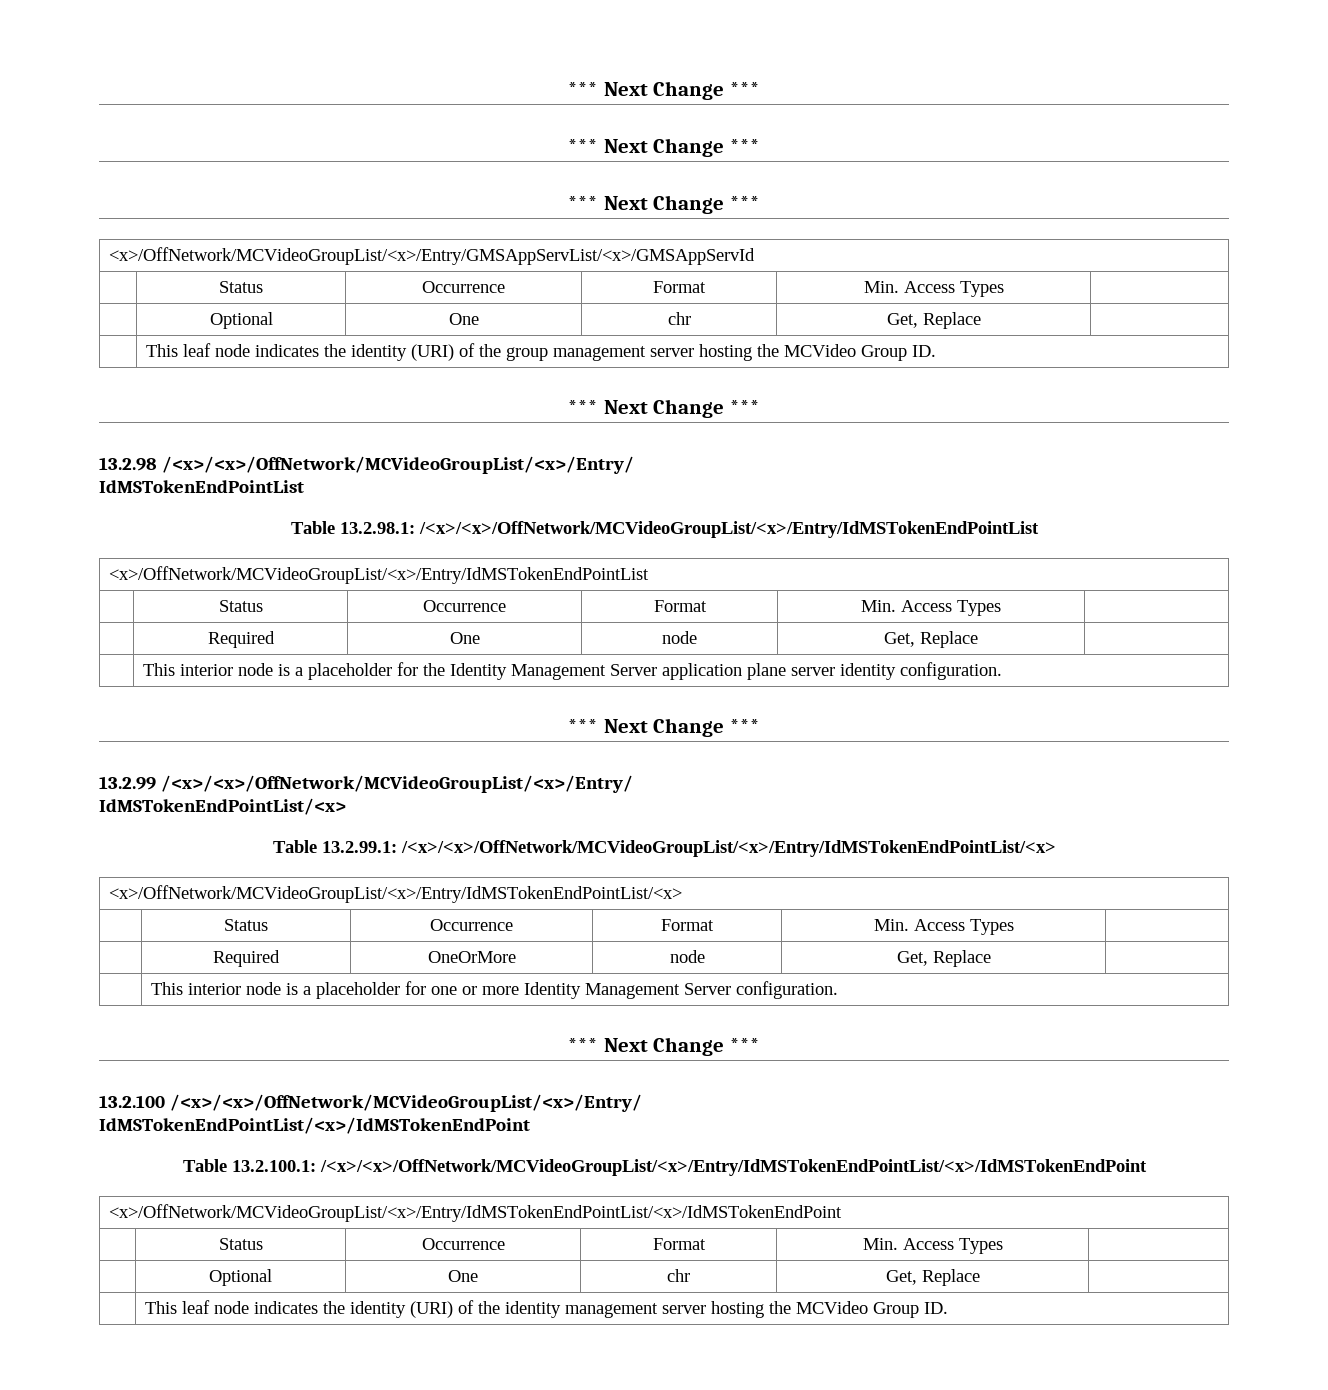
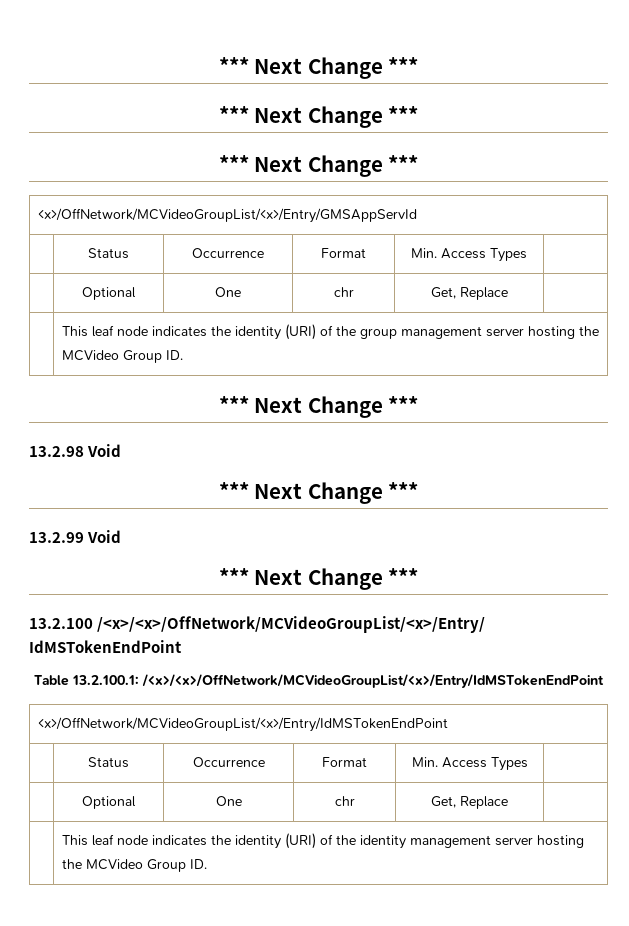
- <x>/OffNetwork/MCVideoGroupList/<x>/Entry/GMSAppServList/<x>/GMSAppServId
+ <x>/OffNetwork/MCVideoGroupList/<x>/Entry/GMSAppServId
- 13.2.98 /<x>/<x>/OffNetwork/MCVideoGroupList/<x>/Entry/
- IdMSTokenEndPointList
- Table 13.2.98.1: /<x>/<x>/OffNetwork/MCVideoGroupList/<x>/Entry/IdMSTokenEndPointList
- <x>/OffNetwork/MCVideoGroupList/<x>/Entry/IdMSTokenEndPointList
- | Status | Occurrence | Format | Min. Access Types |
- | Required | One | node | Get, Replace |
- | This interior node is a placeholder for the Identity Management Server application plane server identity configuration.
+ 13.2.98 Void
- 13.2.99 /<x>/<x>/OffNetwork/MCVideoGroupList/<x>/Entry/
- IdMSTokenEndPointList/<x>
- Table 13.2.99.1: /<x>/<x>/OffNetwork/MCVideoGroupList/<x>/Entry/IdMSTokenEndPointList/<x>
- <x>/OffNetwork/MCVideoGroupList/<x>/Entry/IdMSTokenEndPointList/<x>
- | Status | Occurrence | Format | Min. Access Types |
- | Required | OneOrMore | node | Get, Replace |
- | This interior node is a placeholder for one or more Identity Management Server configuration.
+ 13.2.99 Void
- IdMSTokenEndPointList/<x>/IdMSTokenEndPoint
+ IdMSTokenEndPoint
- Table 13.2.100.1: /<x>/<x>/OffNetwork/MCVideoGroupList/<x>/Entry/IdMSTokenEndPointList/<x>/IdMSTokenEndPoint
- <x>/OffNetwork/MCVideoGroupList/<x>/Entry/IdMSTokenEndPointList/<x>/IdMSTokenEndPoint
+ Table 13.2.100.1: /<x>/<x>/OffNetwork/MCVideoGroupList/<x>/Entry/IdMSTokenEndPoint
+ <x>/OffNetwork/MCVideoGroupList/<x>/Entry/IdMSTokenEndPoint

